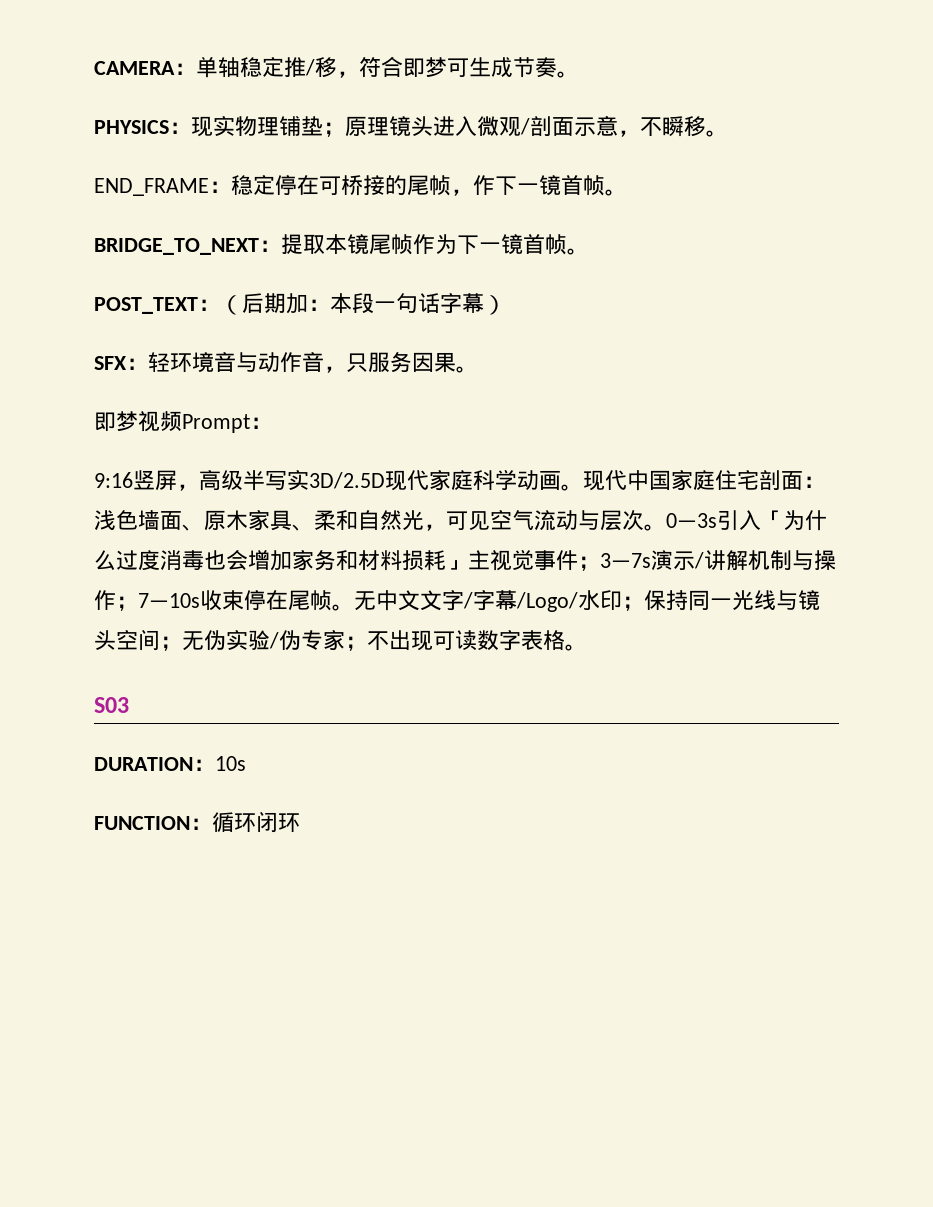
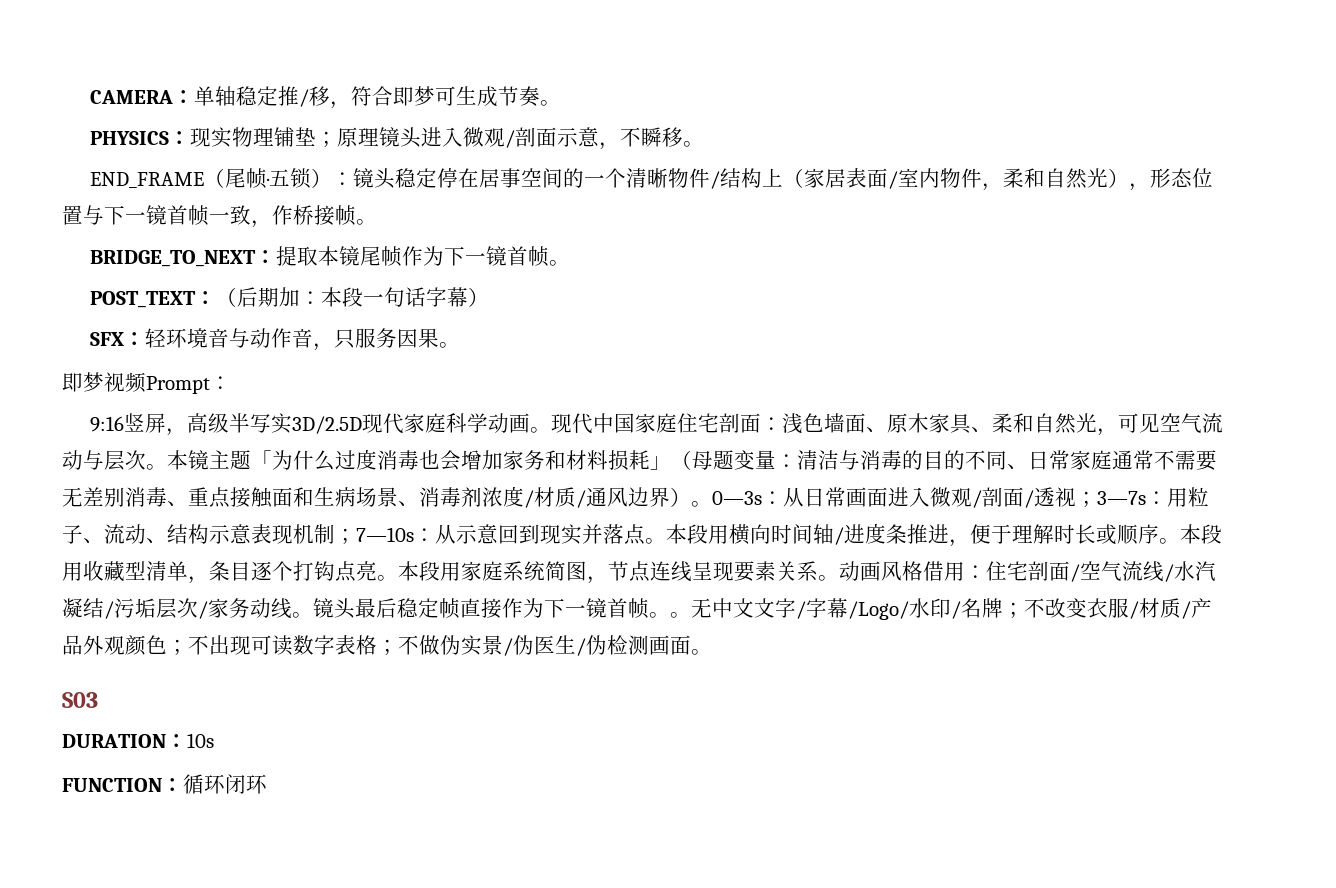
- END_FRAME：稳定停在可桥接的尾帧，作下一镜首帧。
+ END_FRAME（尾帧·五锁）：镜头稳定停在居事空间的一个清晰物件/结构上（家居表面/室内物件，柔和自然光），形态位置与下一镜首帧一致，作桥接帧。
- 0—3s引入「为什么过度消毒也会增加家务和材料损耗」主视觉事件；3—7s演示/讲解机制与操作；7—10s收束停在尾帧。
+ 本镜主题「为什么过度消毒也会增加家务和材料损耗」（母题变量：清洁与消毒的目的不同、日常家庭通常不需要无差别消毒、重点接触面和生病场景、消毒剂浓度/材质/通风边界）。0—3s：从日常画面进入微观/剖面/透视；3—7s：用粒子、流动、结构示意表现机制；7—10s：从示意回到现实并落点。本段用横向时间轴/进度条推进，便于理解时长或顺序。本段用收藏型清单，条目逐个打钩点亮。本段用家庭系统简图，节点连线呈现要素关系。动画风格借用：住宅剖面/空气流线/水汽凝结/污垢层次/家务动线。镜头最后稳定帧直接作为下一镜首帧。。
- 无中文文字/字幕/Logo/水印；保持同一光线与镜头空间；无伪实验/伪专家；不出现可读数字表格。
+ 无中文文字/字幕/Logo/水印/名牌；不改变衣服/材质/产品外观颜色；不出现可读数字表格；不做伪实景/伪医生/伪检测画面。

